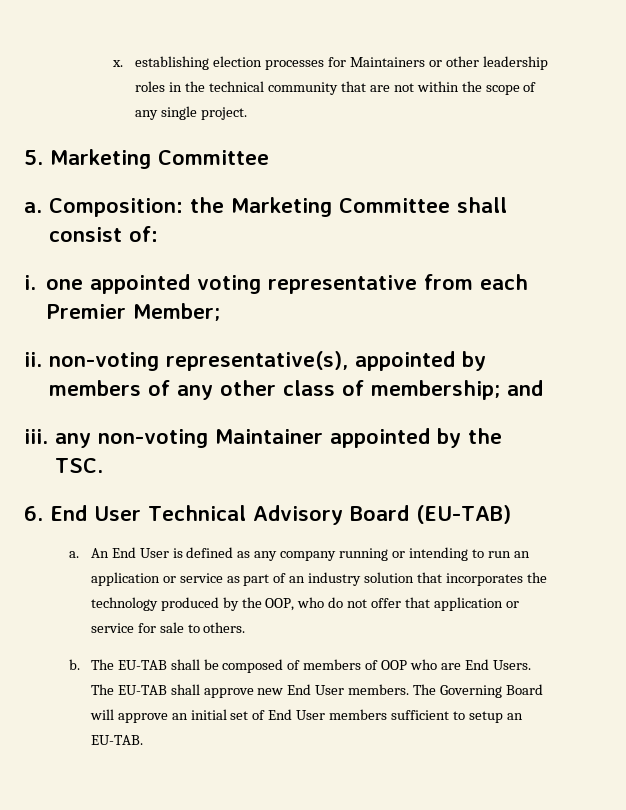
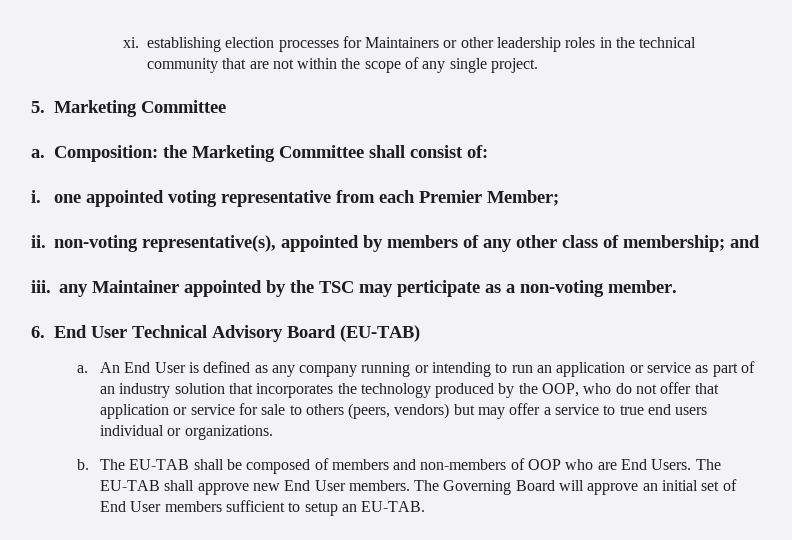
- x. establishing election processes for Maintainers or other leadership roles in the technical community that are not within the scope of any single project.
+ xi. establishing election processes for Maintainers or other leadership roles in the technical community that are not within the scope of any single project.
- iii. any non-voting Maintainer appointed by the TSC.
+ iii. any Maintainer appointed by the TSC may perticipate as a non-voting member.
- An End User is defined as any company running or intending to run an application or service as part of an industry solution that incorporates the technology produced by the OOP, who do not offer that application or service for sale to others.
+ An End User is defined as any company running or intending to run an application or service as part of an industry solution that incorporates the technology produced by the OOP, who do not offer that application or service for sale to others (peers, vendors) but may offer a service to true end users individual or organizations.
- The EU-TAB shall be composed of members of OOP who are End Users.
+ The EU-TAB shall be composed of members and non-members of OOP who are End Users.

